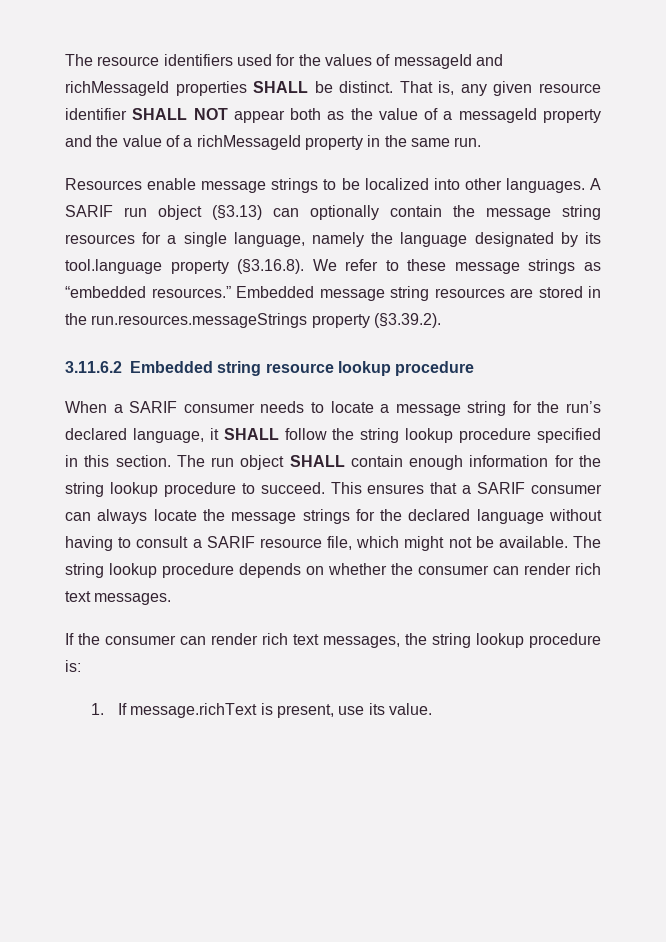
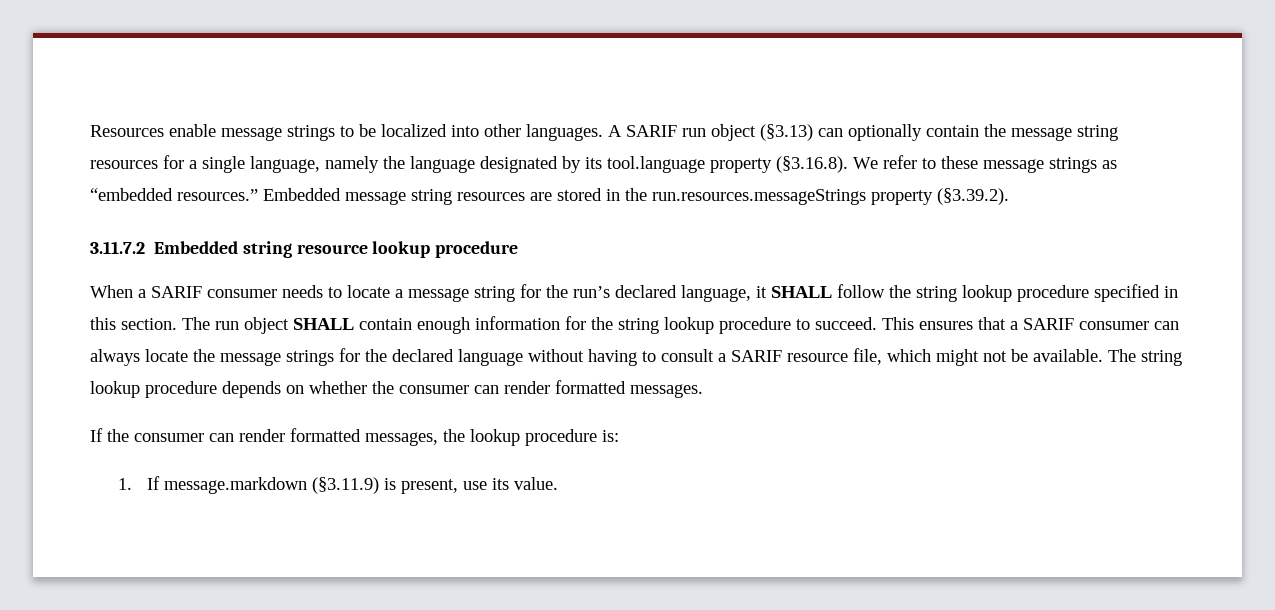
- The resource identifiers used for the values of messageId and richMessageId properties SHALL be distinct. That is, any given resource identifier SHALL NOT appear both as the value of a messageId property and the value of a richMessageId property in the same run.
- 3.11.6.2 Embedded string resource lookup procedure
+ 3.11.7.2 Embedded string resource lookup procedure
- The string lookup procedure depends on whether the consumer can render rich text messages.
+ The string lookup procedure depends on whether the consumer can render formatted messages.
- If the consumer can render rich text messages, the string lookup procedure is:
+ If the consumer can render formatted messages, the lookup procedure is:
- 1. If message.richText is present, use its value.
+ 1. If message.markdown (§3.11.9) is present, use its value.

